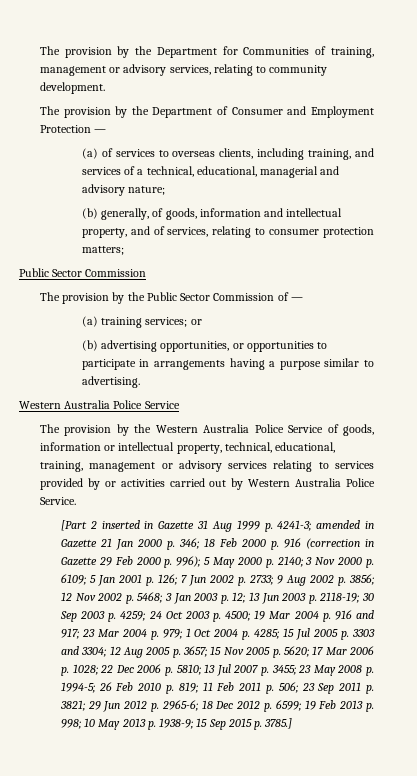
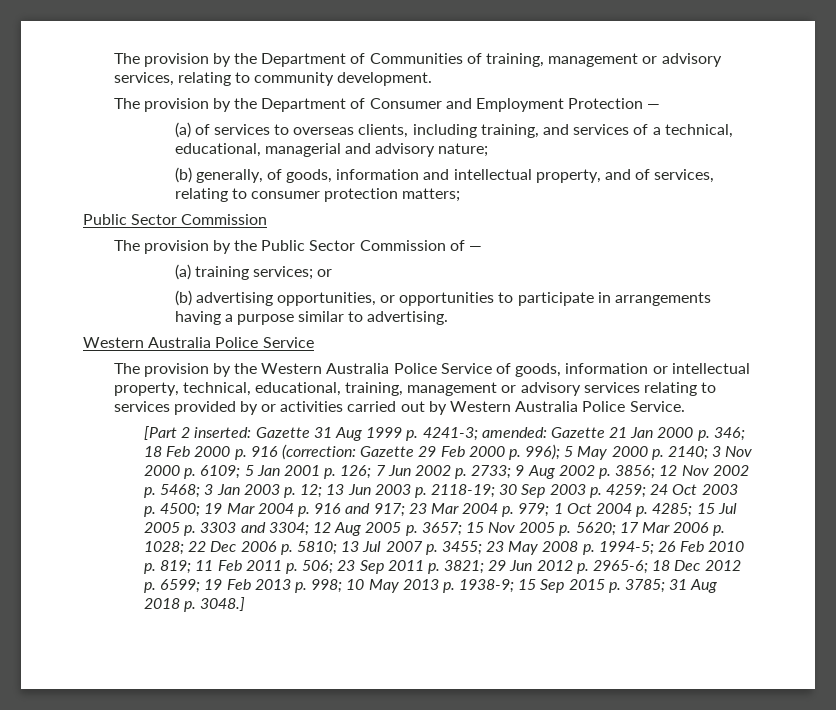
- The provision by the Department for Communities of training, management or advisory services, relating to community development.
+ The provision by the Department of Communities of training, management or advisory services, relating to community development.
- [Part 2 inserted in Gazette 31 Aug 1999 p. 4241-3;
+ [Part 2 inserted: Gazette 31 Aug 1999 p. 4241-3;
- amended in Gazette 21 Jan 2000 p. 346;
+ amended: Gazette 21 Jan 2000 p. 346;
- 18 Feb 2000 p. 916 (correction in Gazette 29 Feb 2000 p. 996);
+ 18 Feb 2000 p. 916 (correction: Gazette 29 Feb 2000 p. 996);
- 15 Sep 2015 p. 3785.]
+ 15 Sep 2015 p. 3785; 31 Aug 2018 p. 3048.]

